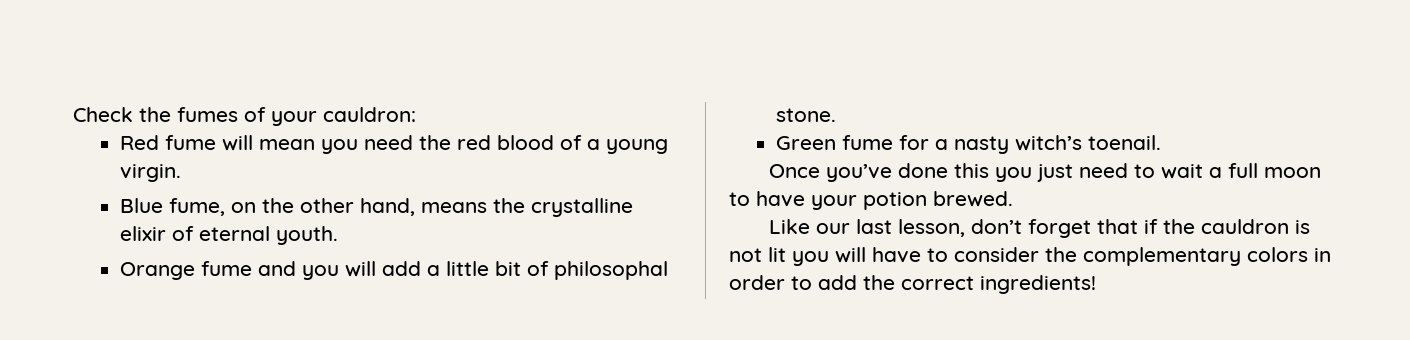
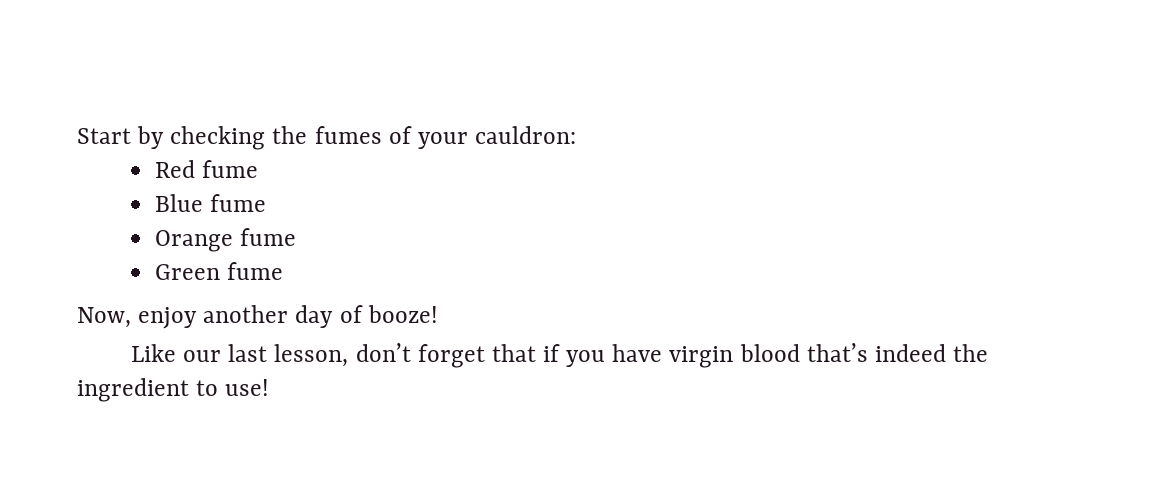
- Check the fumes of your cauldron:
+ Start by checking the fumes of your cauldron:
- Red fume will mean you need the red blood of a young virgin.
- Blue fume, on the other hand, means the crystalline elixir of eternal youth.
- Orange fume and you will add a little bit of philosophal stone.
- Green fume for a nasty witch’s toenail.
- Once you’ve done this you just need to wait a full moon to have your potion brewed.
+ Red fume
+ Blue fume
+ Orange fume
+ Green fume
+ Now, enjoy another day of booze!
- Like our last lesson, don’t forget that if the cauldron is not lit you will have to consider the complementary colors in order to add the correct ingredients!
+ Like our last lesson, don’t forget that if you have virgin blood that’s indeed the ingredient to use!

